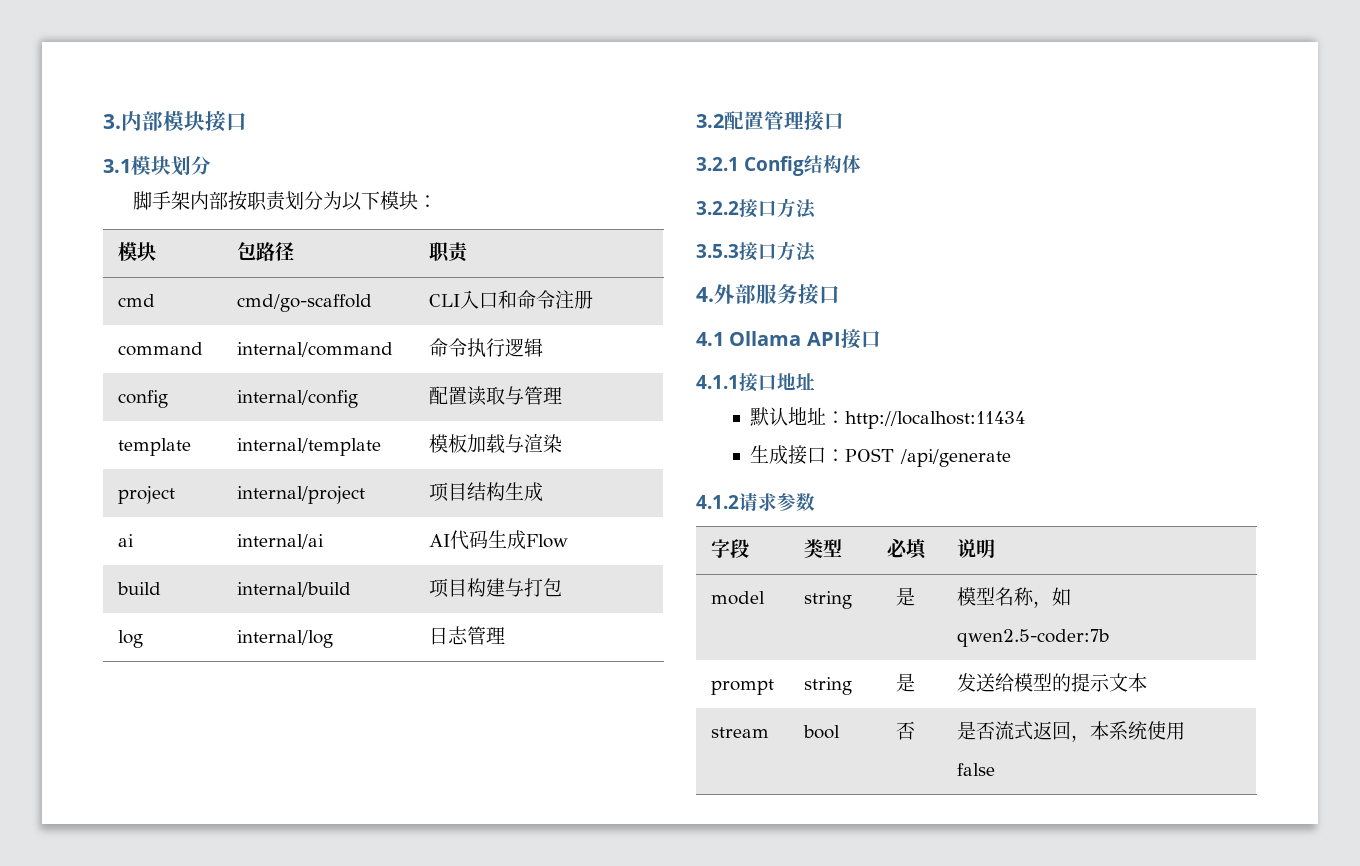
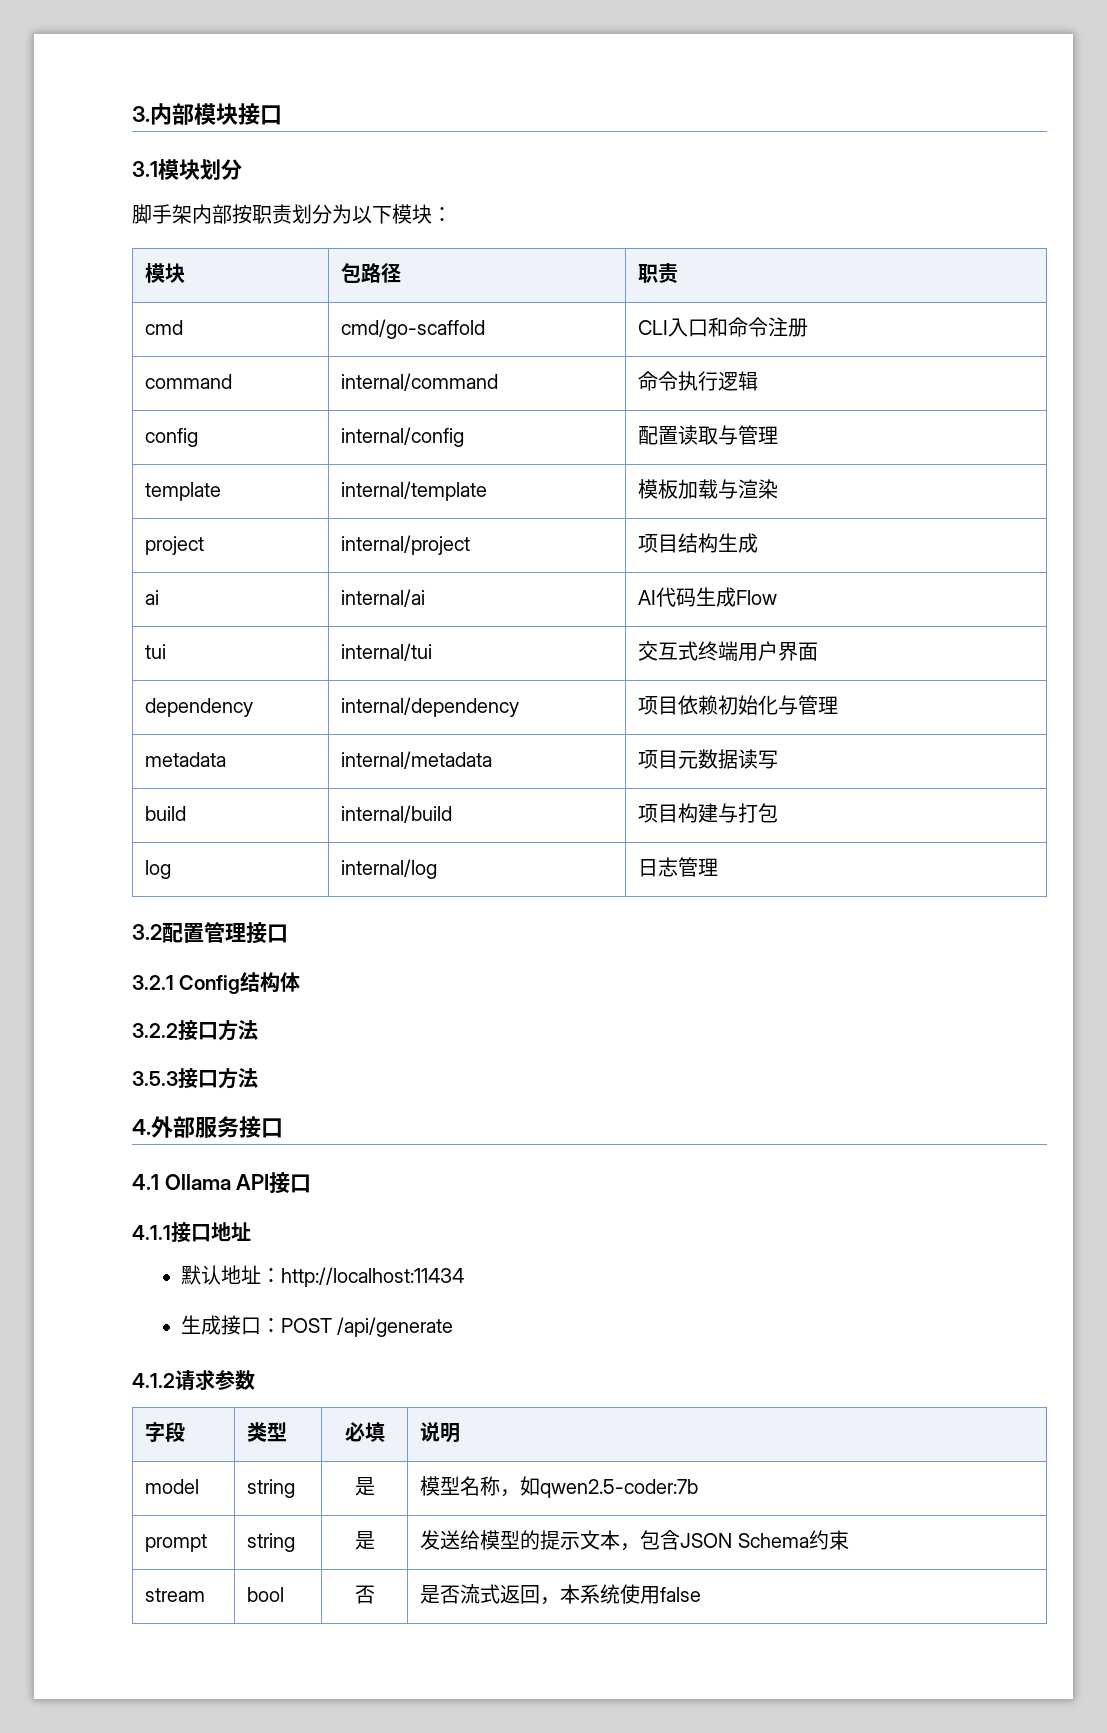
+ tui | internal/tui | 交互式终端用户界面
+ dependency | internal/dependency | 项目依赖初始化与管理
+ metadata | internal/metadata | 项目元数据读写
- model | string | 是 | 模型名称，如
- qwen2.5-coder:7b
+ model | string | 是 | 模型名称，如qwen2.5-coder:7b
- prompt | string | 是 | 发送给模型的提示文本
+ prompt | string | 是 | 发送给模型的提示文本，包含JSON Schema约束
- stream | bool | 否 | 是否流式返回，本系统使用
- false
+ stream | bool | 否 | 是否流式返回，本系统使用false

